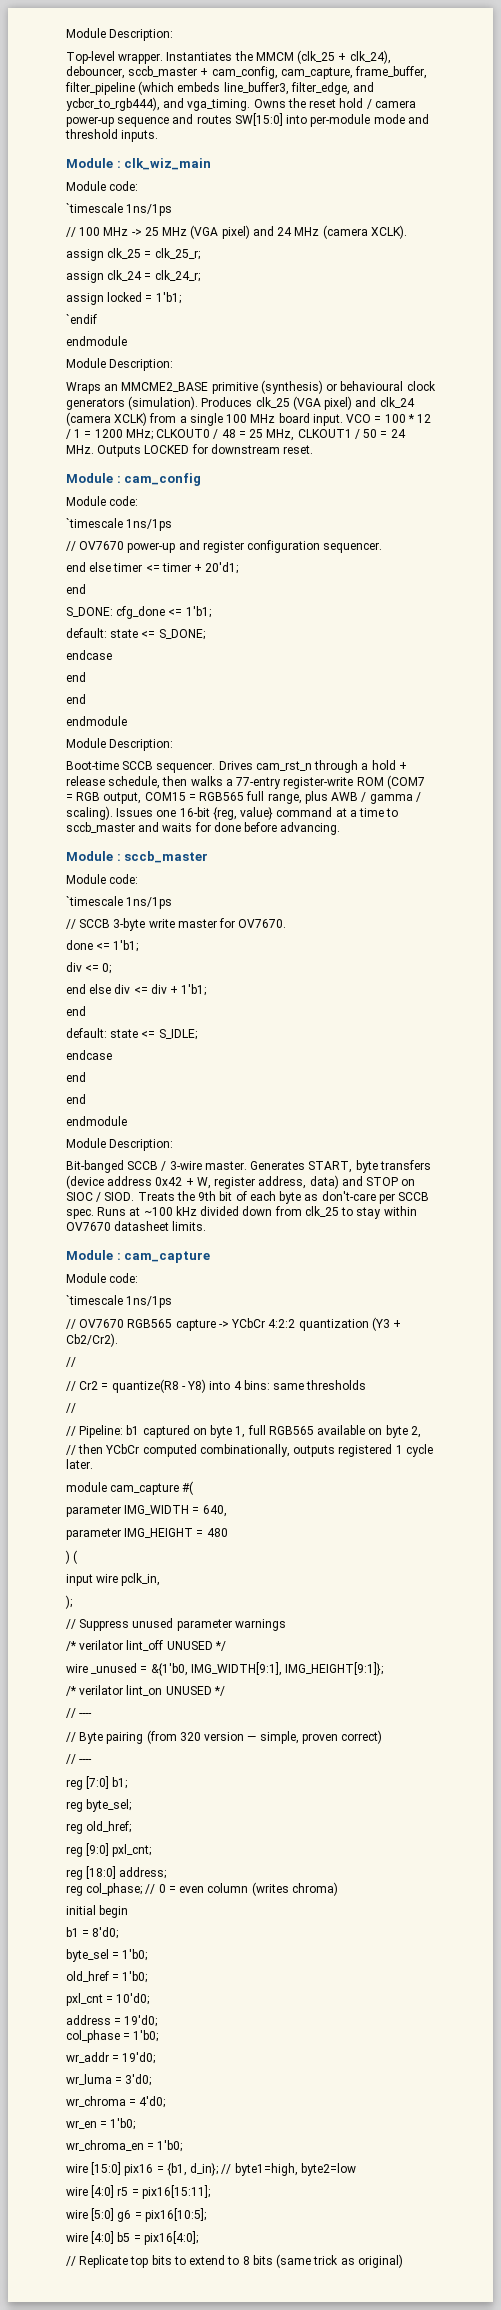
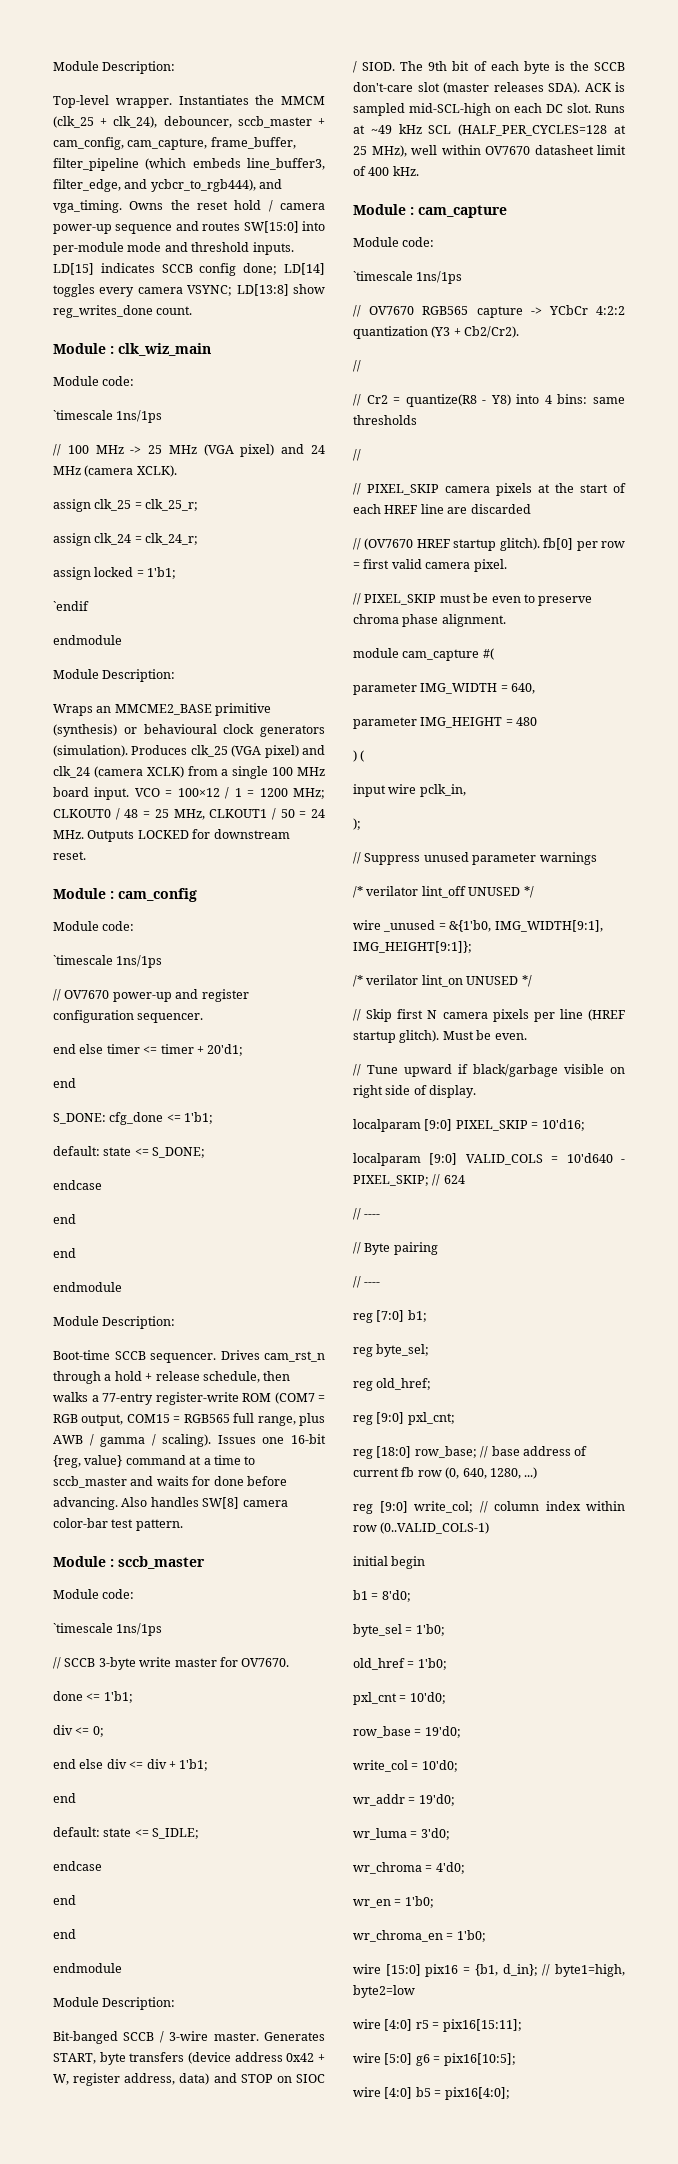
+ LD[15] indicates SCCB config done; LD[14] toggles every camera VSYNC; LD[13:8] show reg_writes_done count.
- VCO = 100 * 12 / 1 = 1200 MHz; CLKOUT0 / 48 = 25 MHz, CLKOUT1 / 50 = 24 MHz. Outputs LOCKED for downstream reset.
+ VCO = 100×12 / 1 = 1200 MHz; CLKOUT0 / 48 = 25 MHz, CLKOUT1 / 50 = 24 MHz. Outputs LOCKED for downstream reset.
+ Also handles SW[8] camera color-bar test pattern.
- Treats the 9th bit of each byte as don't-care per SCCB spec. Runs at ~100 kHz divided down from clk_25 to stay within OV7670 datasheet limits.
+ The 9th bit of each byte is the SCCB don't-care slot (master releases SDA). ACK is sampled mid-SCL-high on each DC slot. Runs at ~49 kHz SCL (HALF_PER_CYCLES=128 at 25 MHz), well within OV7670 datasheet limit of 400 kHz.
- // Pipeline: b1 captured on byte 1, full RGB565 available on byte 2,
- // then YCbCr computed combinationally, outputs registered 1 cycle later.
+ // PIXEL_SKIP camera pixels at the start of each HREF line are discarded
+ // (OV7670 HREF startup glitch). fb[0] per row = first valid camera pixel.
+ // PIXEL_SKIP must be even to preserve chroma phase alignment.
+ // Skip first N camera pixels per line (HREF startup glitch). Must be even.
+ // Tune upward if black/garbage visible on right side of display.
+ localparam [9:0] PIXEL_SKIP = 10'd16;
+ localparam [9:0] VALID_COLS = 10'd640 - PIXEL_SKIP; // 624
- // Byte pairing (from 320 version — simple, proven correct)
+ // Byte pairing
- reg [18:0] address;
- reg col_phase; // 0 = even column (writes chroma)
+ reg [18:0] row_base; // base address of current fb row (0, 640, 1280, ...)
+ reg [9:0] write_col; // column index within row (0..VALID_COLS-1)
- address = 19'd0;
- col_phase = 1'b0;
+ row_base = 19'd0;
+ write_col = 10'd0;
- // Replicate top bits to extend to 8 bits (same trick as original)

